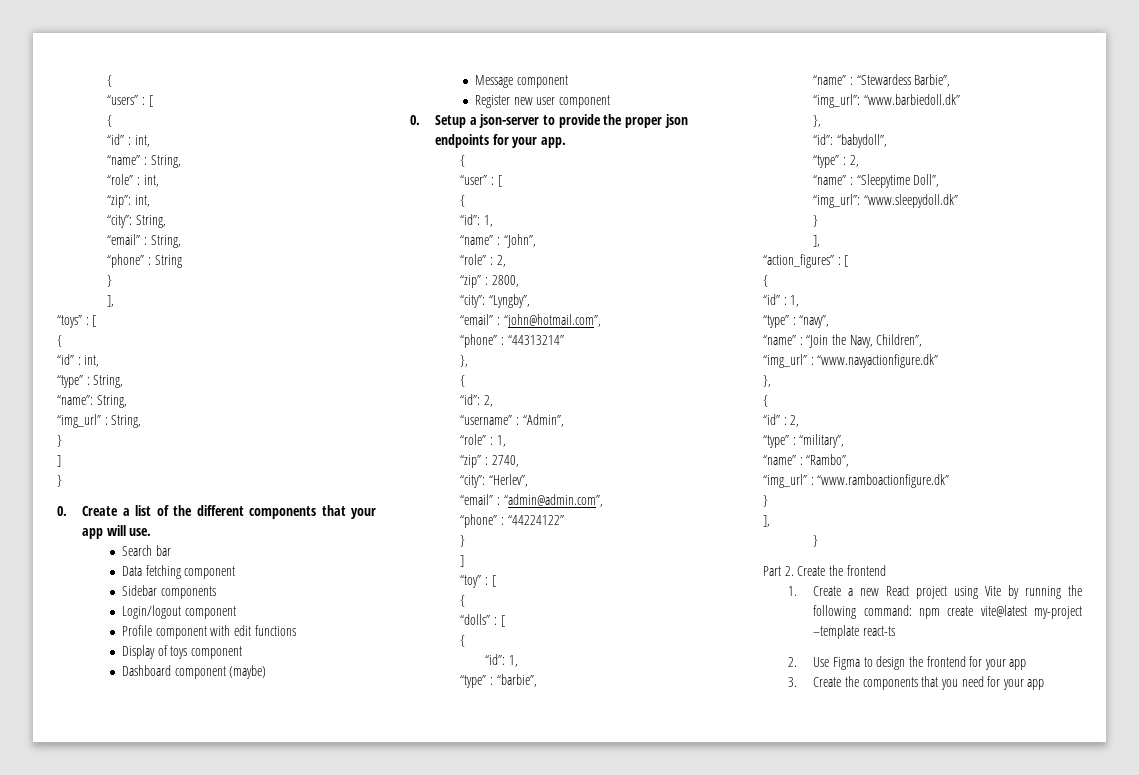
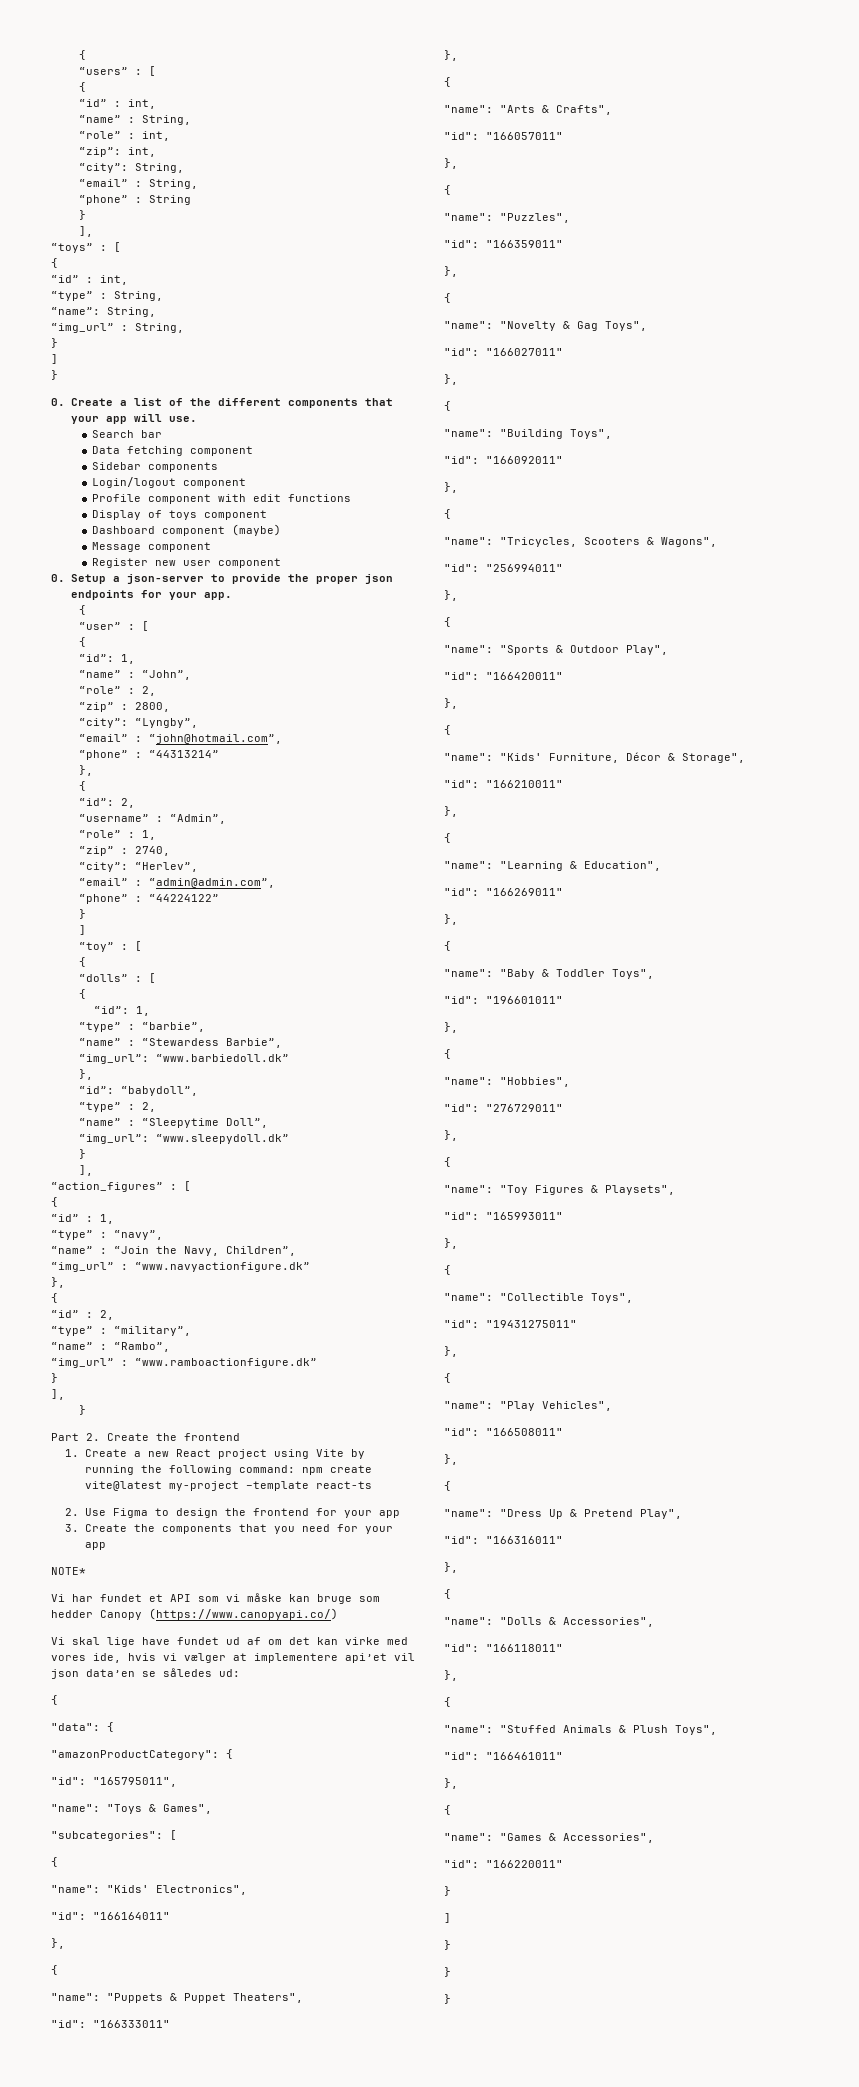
+ NOTE*
+ Vi har fundet et API som vi måske kan bruge som hedder Canopy (https://www.canopyapi.co/)
+ Vi skal lige have fundet ud af om det kan virke med vores ide, hvis vi vælger at implementere api’et vil json data’en se således ud:
+ {
+ "data": {
+ "amazonProductCategory": {
+ "id": "165795011",
+ "name": "Toys & Games",
+ "subcategories": [
+ {
+ "name": "Kids' Electronics",
+ "id": "166164011"
+ },
+ {
+ "name": "Puppets & Puppet Theaters",
+ "id": "166333011"
+ },
+ {
+ "name": "Arts & Crafts",
+ "id": "166057011"
+ },
+ {
+ "name": "Puzzles",
+ "id": "166359011"
+ },
+ {
+ "name": "Novelty & Gag Toys",
+ "id": "166027011"
+ },
+ {
+ "name": "Building Toys",
+ "id": "166092011"
+ },
+ {
+ "name": "Tricycles, Scooters & Wagons",
+ "id": "256994011"
+ },
+ {
+ "name": "Sports & Outdoor Play",
+ "id": "166420011"
+ },
+ {
+ "name": "Kids' Furniture, Décor & Storage",
+ "id": "166210011"
+ },
+ {
+ "name": "Learning & Education",
+ "id": "166269011"
+ },
+ {
+ "name": "Baby & Toddler Toys",
+ "id": "196601011"
+ },
+ {
+ "name": "Hobbies",
+ "id": "276729011"
+ },
+ {
+ "name": "Toy Figures & Playsets",
+ "id": "165993011"
+ },
+ {
+ "name": "Collectible Toys",
+ "id": "19431275011"
+ },
+ {
+ "name": "Play Vehicles",
+ "id": "166508011"
+ },
+ {
+ "name": "Dress Up & Pretend Play",
+ "id": "166316011"
+ },
+ {
+ "name": "Dolls & Accessories",
+ "id": "166118011"
+ },
+ {
+ "name": "Stuffed Animals & Plush Toys",
+ "id": "166461011"
+ },
+ {
+ "name": "Games & Accessories",
+ "id": "166220011"
+ }
+ ]
+ }
+ }
+ }

